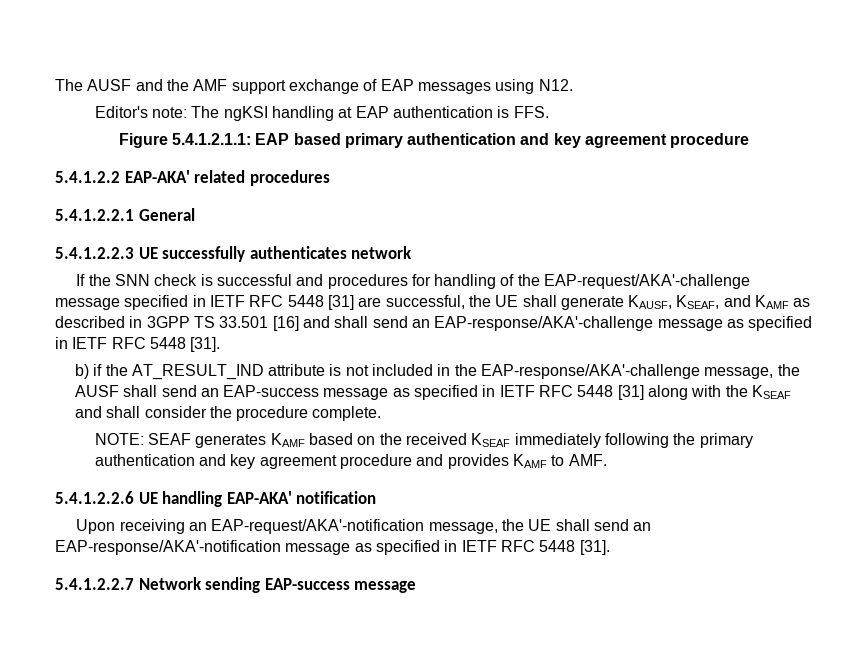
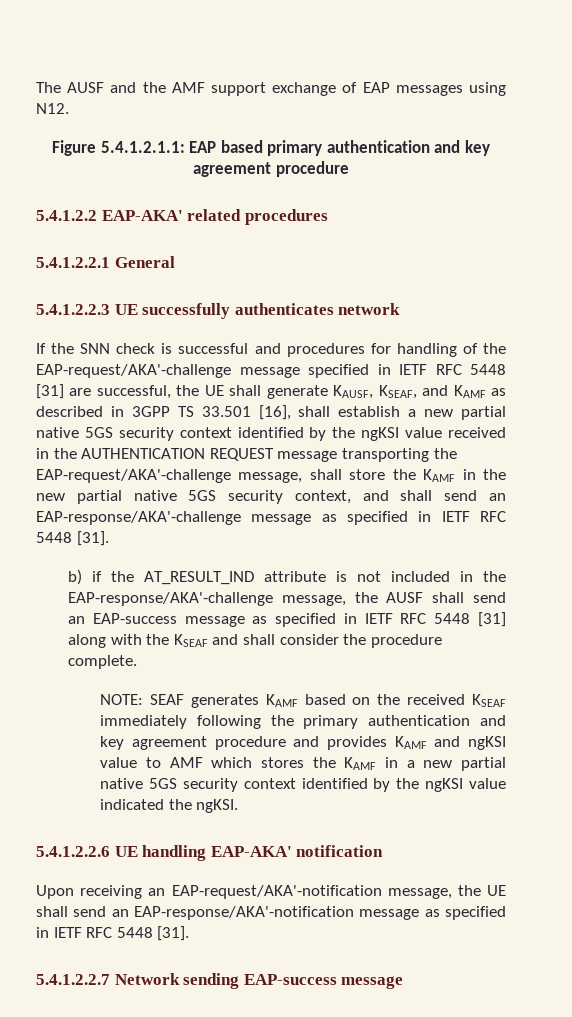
- Editor's note: The ngKSI handling at EAP authentication is FFS.
- If the SNN check is successful and procedures for handling of the EAP-request/AKA'-challenge message specified in IETF RFC 5448 [31] are successful, the UE shall generate KAUSF, KSEAF, and KAMF as described in 3GPP TS 33.501 [16] and shall send an EAP-response/AKA'-challenge message as specified in IETF RFC 5448 [31].
+ If the SNN check is successful and procedures for handling of the EAP-request/AKA'-challenge message specified in IETF RFC 5448 [31] are successful, the UE shall generate KAUSF, KSEAF, and KAMF as described in 3GPP TS 33.501 [16], shall establish a new partial native 5GS security context identified by the ngKSI value received in the AUTHENTICATION REQUEST message transporting the EAP-request/AKA'-challenge message, shall store the KAMF in the new partial native 5GS security context, and shall send an EAP-response/AKA'-challenge message as specified in IETF RFC 5448 [31].
- NOTE: SEAF generates KAMF based on the received KSEAF immediately following the primary authentication and key agreement procedure and provides KAMF to AMF.
+ NOTE: SEAF generates KAMF based on the received KSEAF immediately following the primary authentication and key agreement procedure and provides KAMF and ngKSI value to AMF which stores the KAMF in a new partial native 5GS security context identified by the ngKSI value indicated the ngKSI.

